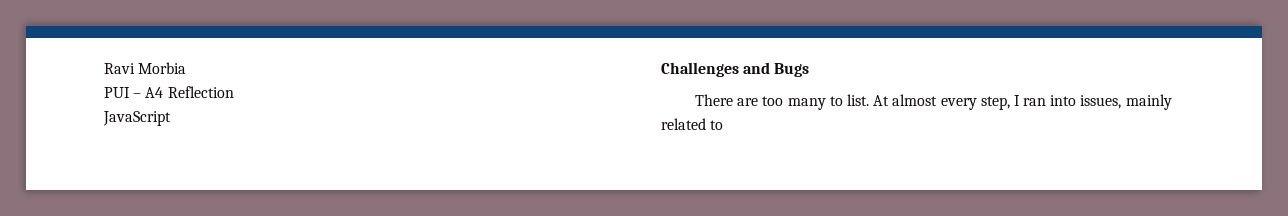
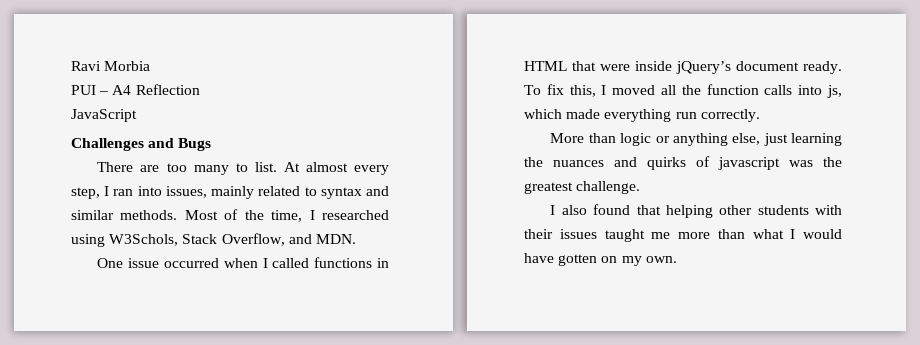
- At almost every step, I ran into issues, mainly related to
+ At almost every step, I ran into issues, mainly related to syntax and similar methods. Most of the time, I researched using W3Schols, Stack Overflow, and MDN.
+ One issue occurred when I called functions in HTML that were inside jQuery’s document ready. To fix this, I moved all the function calls into js, which made everything run correctly.
+ More than logic or anything else, just learning the nuances and quirks of javascript was the greatest challenge.
+ I also found that helping other students with their issues taught me more than what I would have gotten on my own.

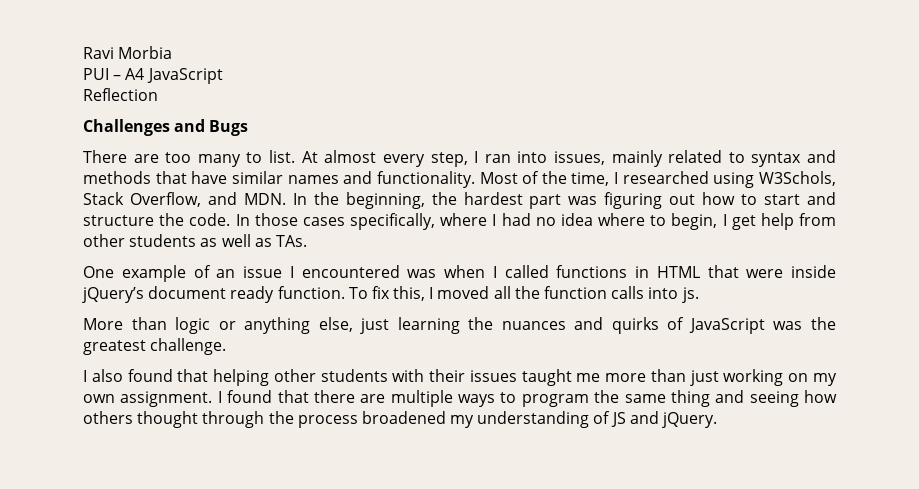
- PUI – A4 Reflection
+ PUI – A4 JavaScript
+ Reflection
- JavaScript
- At almost every step, I ran into issues, mainly related to syntax and similar methods.
+ At almost every step, I ran into issues, mainly related to syntax and methods that have similar names and functionality.
- Most of the time, I researched using W3Schols, Stack Overflow, and MDN.
- One issue occurred when I called functions in HTML that were inside jQuery’s document ready.
+ Most of the time, I researched using W3Schols, Stack Overflow, and MDN. In the beginning, the hardest part was figuring out how to start and structure the code. In those cases specifically, where I had no idea where to begin, I get help from other students as well as TAs.
+ One example of an issue I encountered was when I called functions in HTML that were inside jQuery’s document ready function.
- To fix this, I moved all the function calls into js, which made everything run correctly.
+ To fix this, I moved all the function calls into js.
- More than logic or anything else, just learning the nuances and quirks of javascript was the greatest challenge.
+ More than logic or anything else, just learning the nuances and quirks of JavaScript was the greatest challenge.
- I also found that helping other students with their issues taught me more than what I would have gotten on my own.
+ I also found that helping other students with their issues taught me more than just working on my own assignment. I found that there are multiple ways to program the same thing and seeing how others thought through the process broadened my understanding of JS and jQuery.

